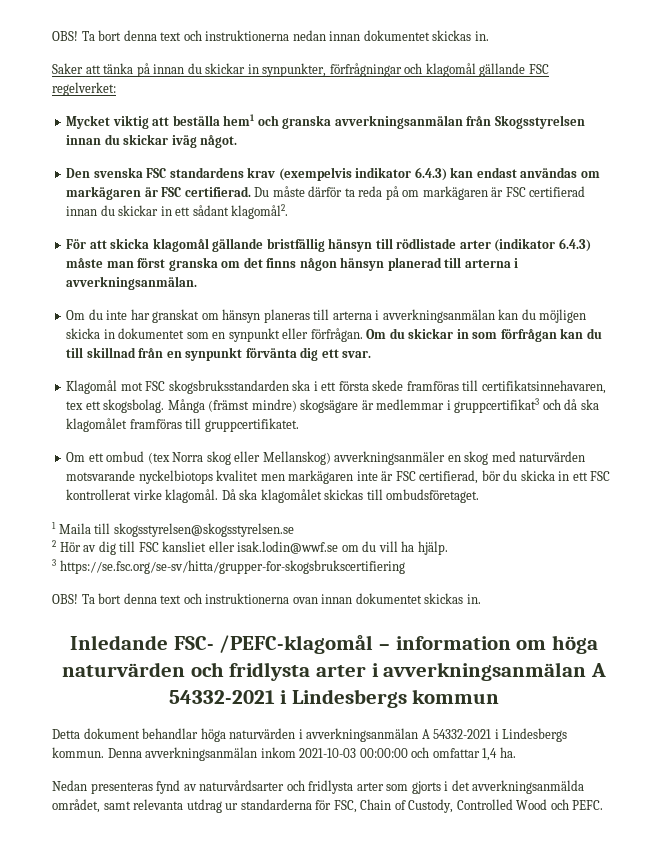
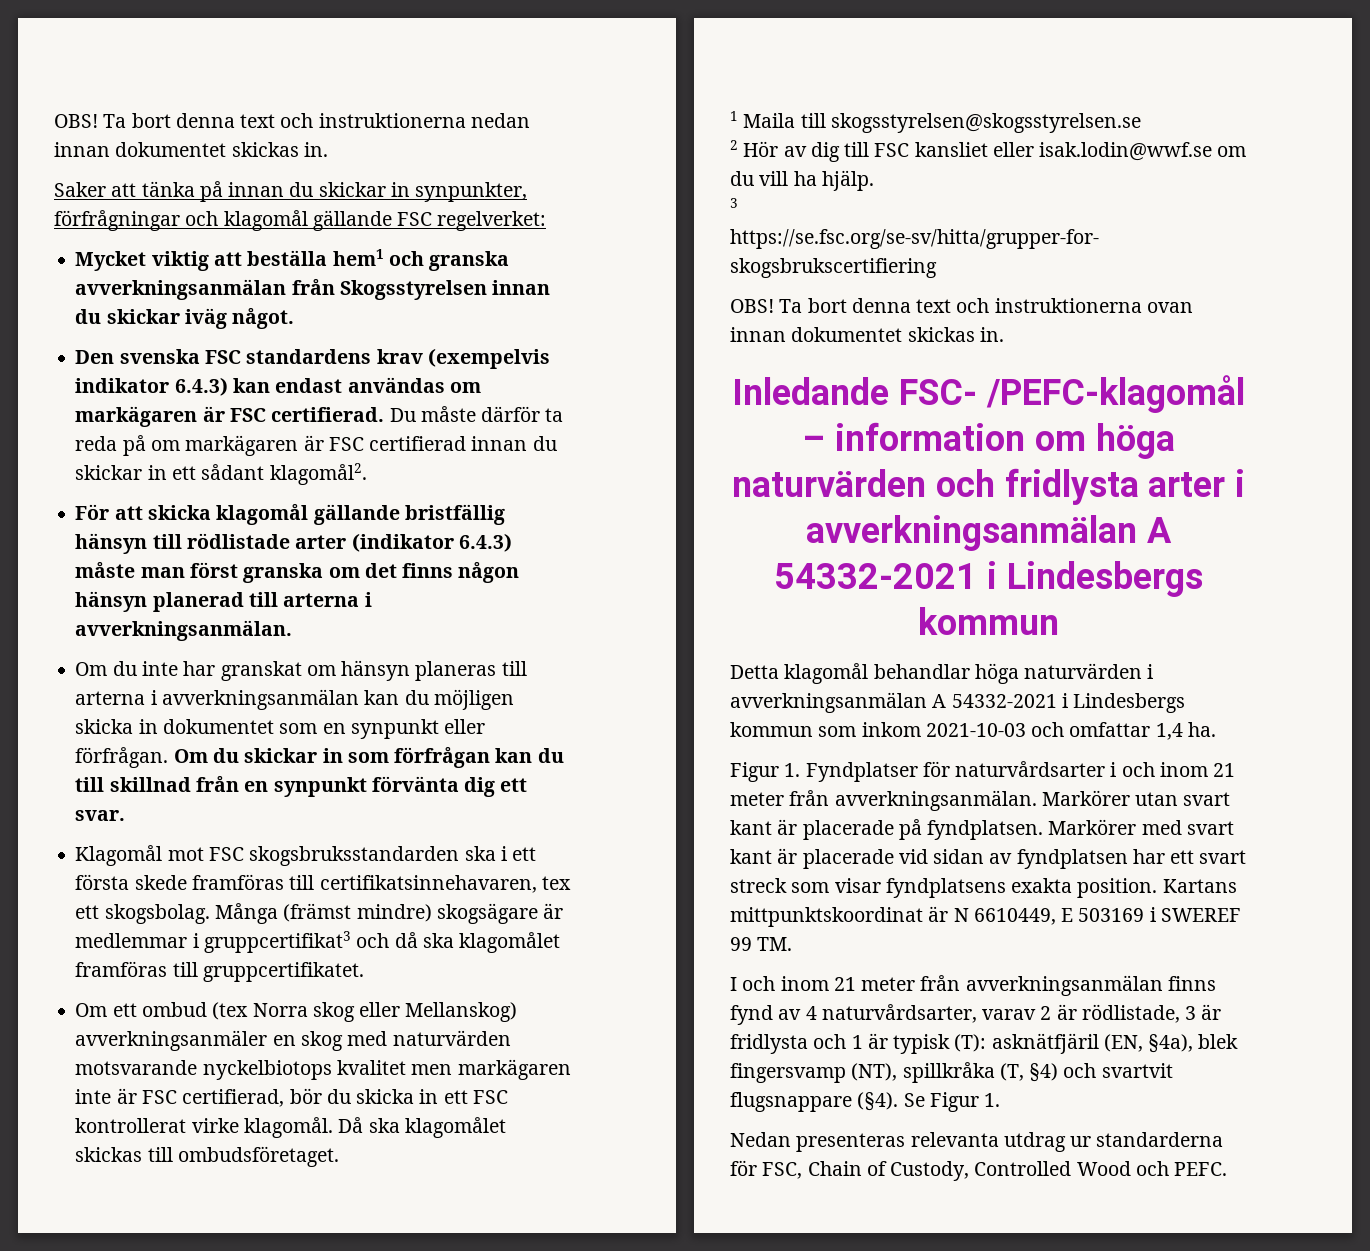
- Detta dokument behandlar höga naturvärden i avverkningsanmälan A 54332-2021 i Lindesbergs kommun. Denna avverkningsanmälan inkom 2021-10-03 00:00:00 och omfattar 1,4 ha.
+ Detta klagomål behandlar höga naturvärden i avverkningsanmälan A 54332-2021 i Lindesbergs kommun som inkom 2021-10-03 och omfattar 1,4 ha.
- Nedan presenteras fynd av naturvårdsarter och fridlysta arter som gjorts i det avverkningsanmälda området, samt relevanta utdrag ur standarderna för FSC, Chain of Custody, Controlled Wood och PEFC.
+ Figur 1. Fyndplatser för naturvårdsarter i och inom 21 meter från avverkningsanmälan. Markörer utan svart kant är placerade på fyndplatsen. Markörer med svart kant är placerade vid sidan av fyndplatsen har ett svart streck som visar fyndplatsens exakta position. Kartans mittpunktskoordinat är N 6610449, E 503169 i SWEREF 99 TM.
+ I och inom 21 meter från avverkningsanmälan finns fynd av 4 naturvårdsarter, varav 2 är rödlistade, 3 är fridlysta och 1 är typisk (T): asknätfjäril (EN, §4a), blek fingersvamp (NT), spillkråka (T, §4) och svartvit flugsnappare (§4). Se Figur 1.
+ Nedan presenteras relevanta utdrag ur standarderna för FSC, Chain of Custody, Controlled Wood och PEFC.

